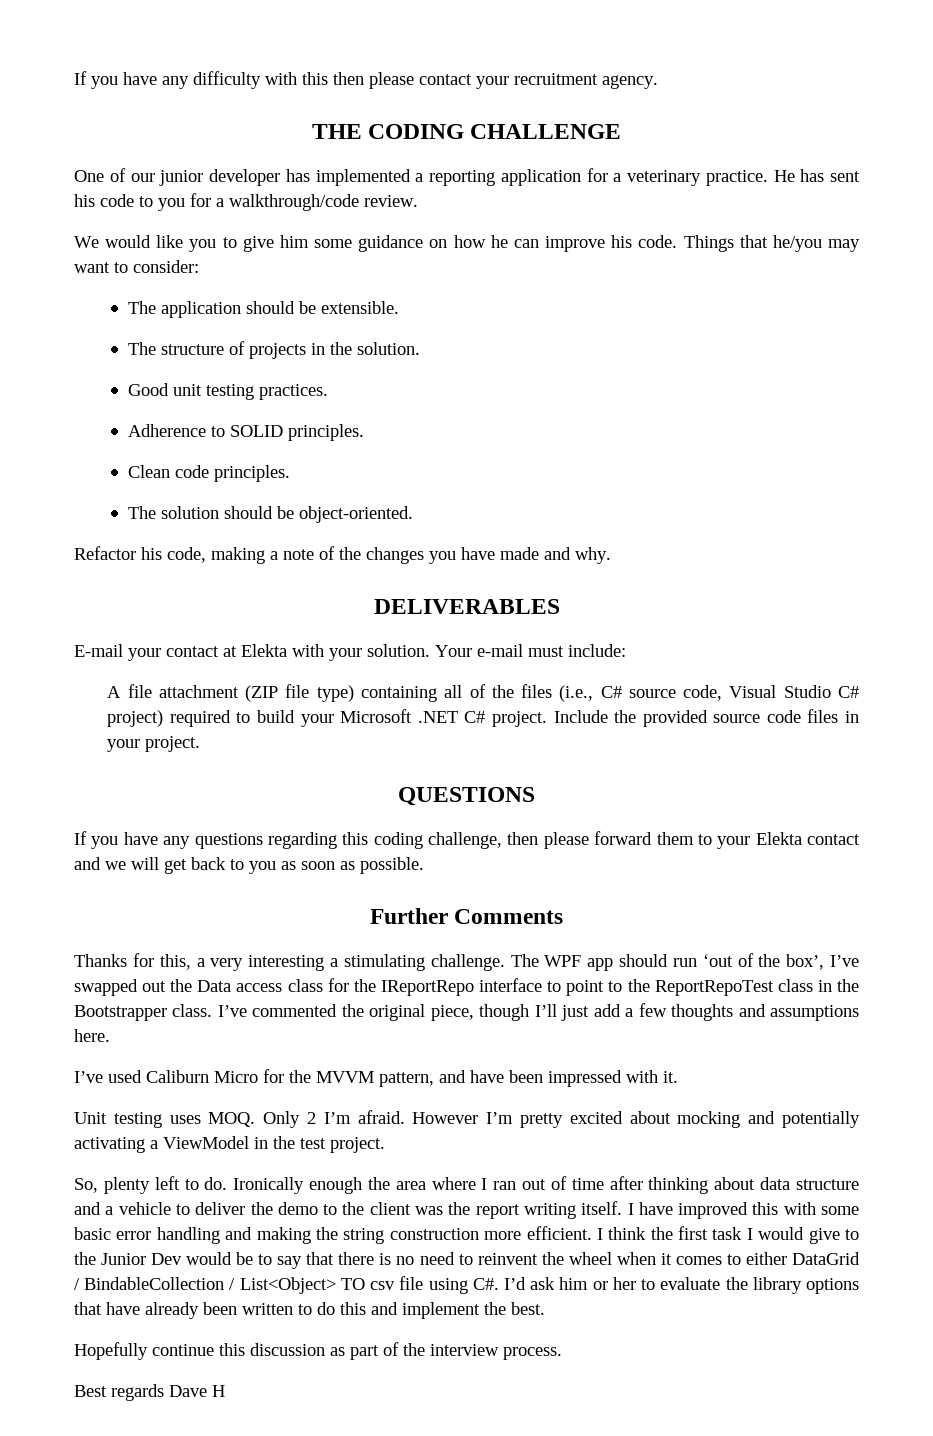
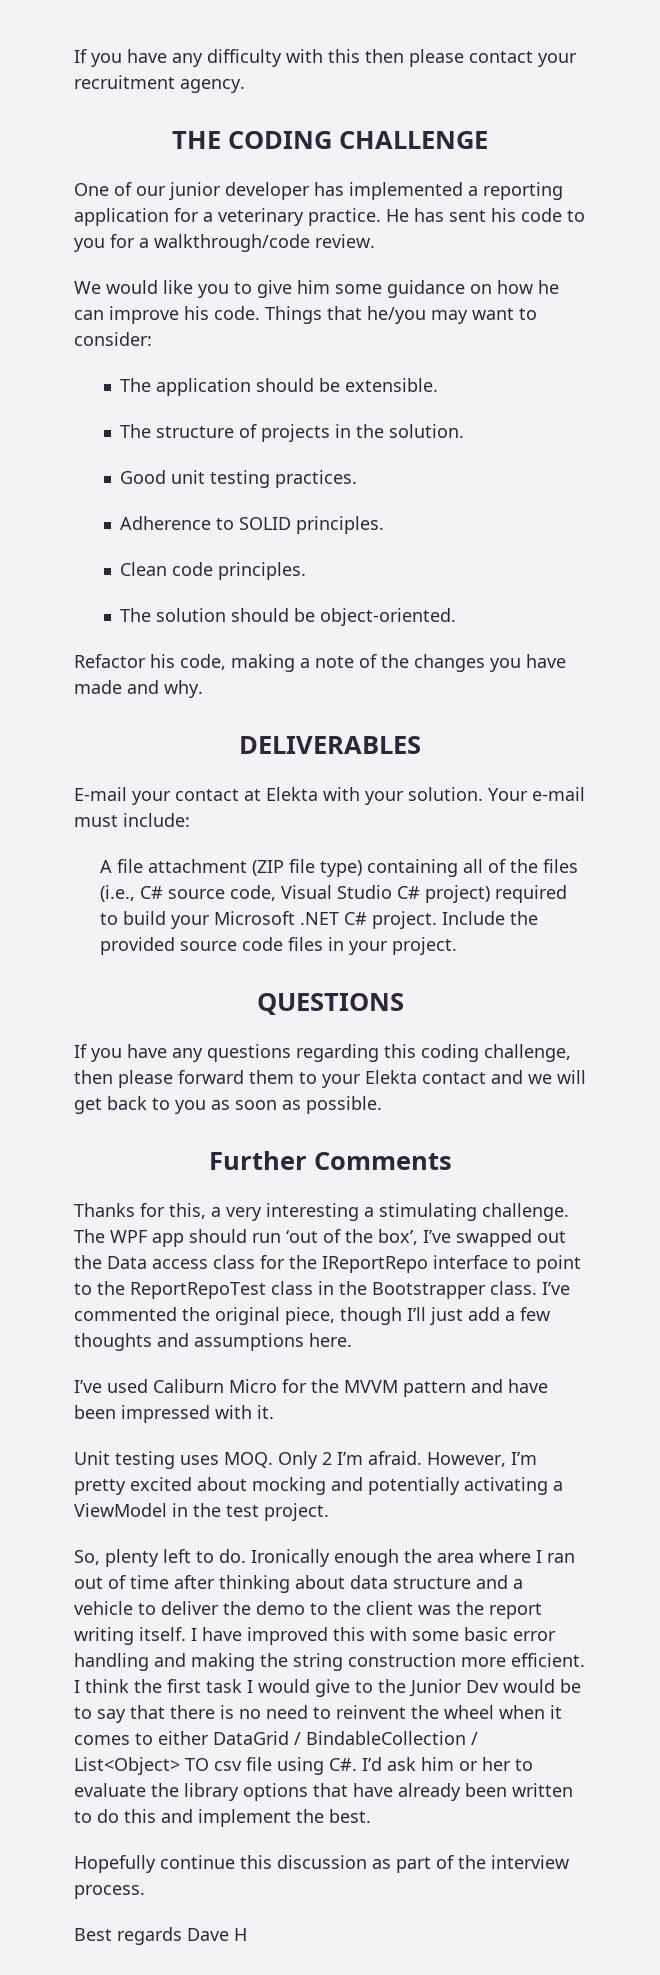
- I’ve used Caliburn Micro for the MVVM pattern, and have been impressed with it.
+ I’ve used Caliburn Micro for the MVVM pattern and have been impressed with it.
- However I’m pretty excited about mocking and potentially activating a ViewModel in the test project.
+ However, I’m pretty excited about mocking and potentially activating a ViewModel in the test project.

